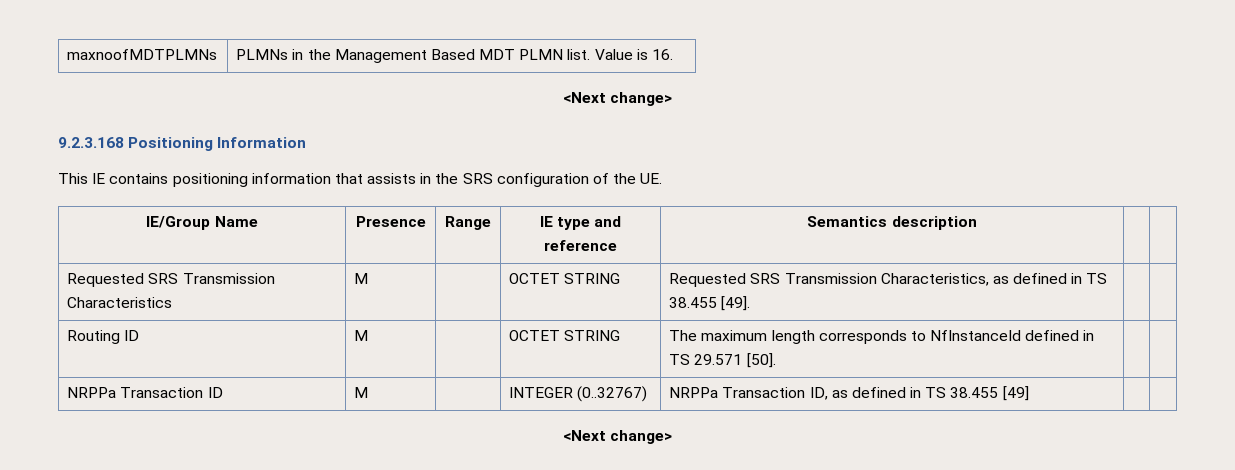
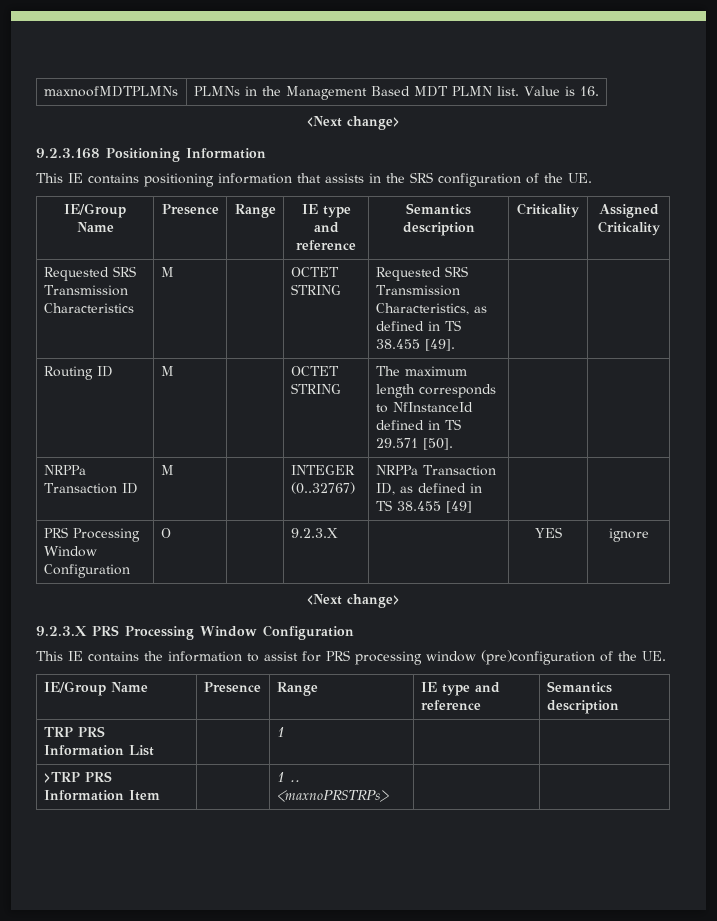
- IE/Group Name | Presence | Range | IE type and reference | Semantics description | |
+ IE/Group Name | Presence | Range | IE type and reference | Semantics description | Criticality | Assigned Criticality
  NRPPa Transaction ID | M | | INTEGER (0..32767) | NRPPa Transaction ID, as defined in TS 38.455 [49] | |
+ PRS Processing Window Configuration | O | | 9.2.3.X | | YES | ignore
  <Next change>
+ 9.2.3.X PRS Processing Window Configuration
+ This IE contains the information to assist for PRS processing window (pre)configuration of the UE.
+ IE/Group Name | Presence | Range | IE type and reference | Semantics description
+ TRP PRS Information List | | 1 | |
+ >TRP PRS Information Item | | 1 .. <maxnoPRSTRPs> | |

